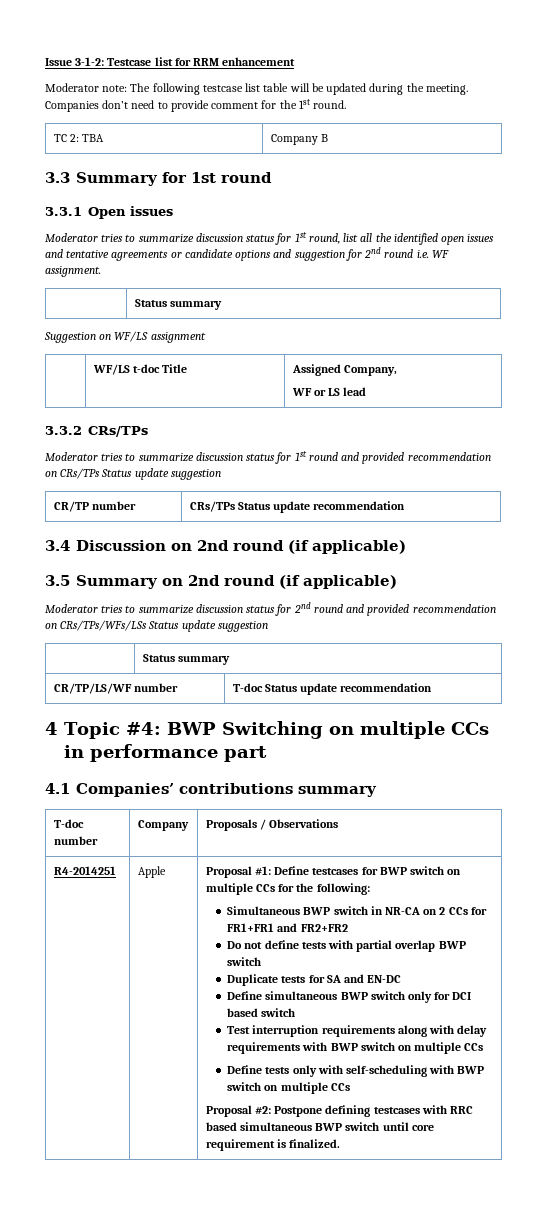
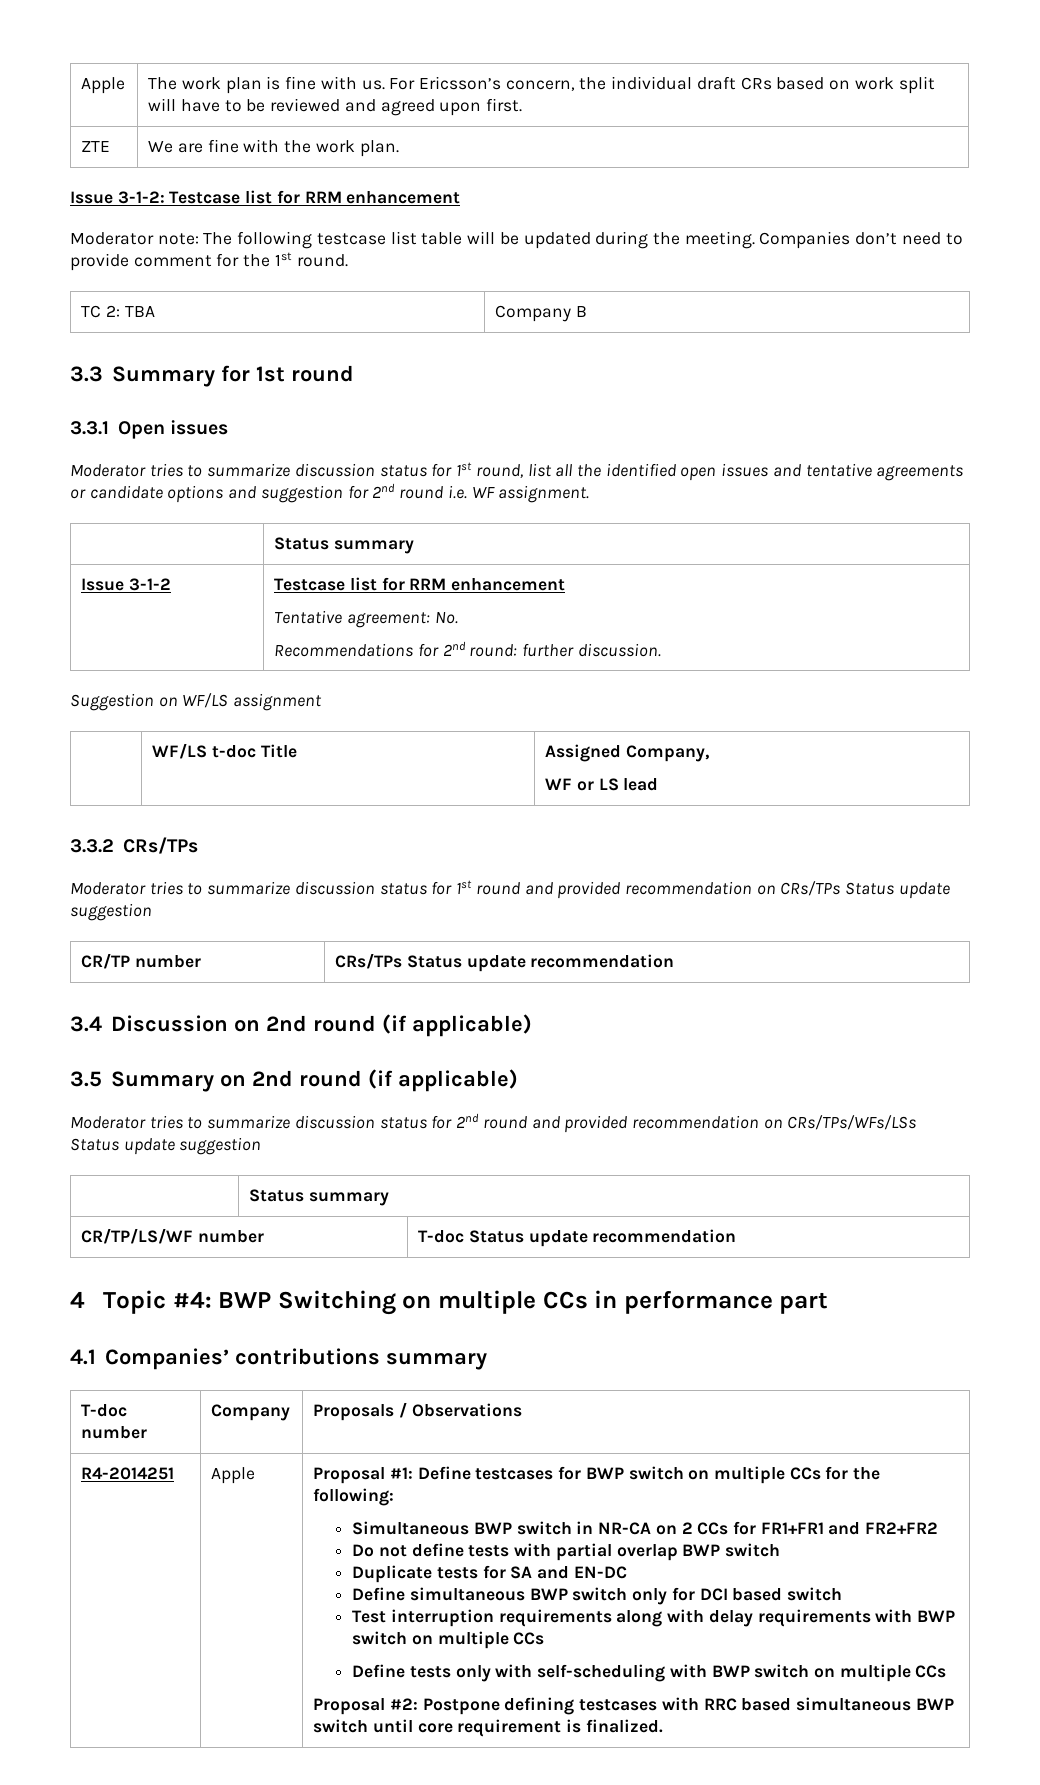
+ Apple | The work plan is fine with us. For Ericsson’s concern, the individual draft CRs based on work split will have to be reviewed and agreed upon first.
+ ZTE | We are fine with the work plan.
+ Issue 3-1-2 | Testcase list for RRM enhancement
+ Tentative agreement: No.
+ Recommendations for 2nd round: further discussion.

